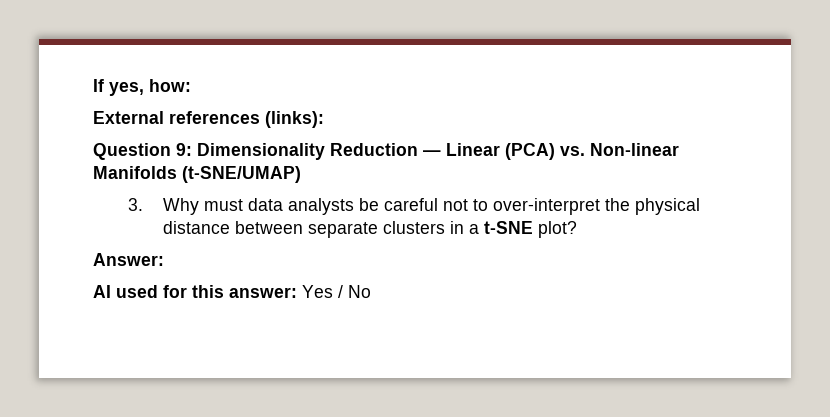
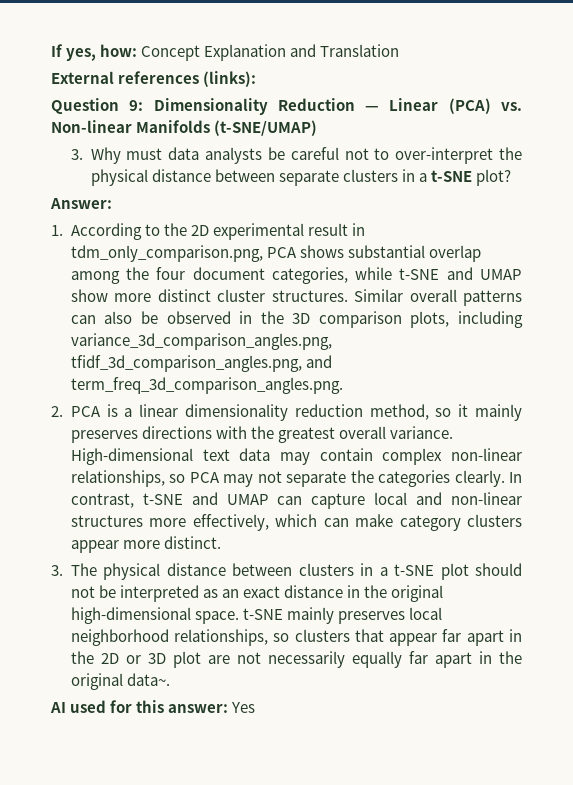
- If yes, how:
+ If yes, how: Concept Explanation and Translation
+ 1. According to the 2D experimental result in tdm_only_comparison.png, PCA shows substantial overlap among the four document categories, while t-SNE and UMAP show more distinct cluster structures. Similar overall patterns can also be observed in the 3D comparison plots, including variance_3d_comparison_angles.png, tfidf_3d_comparison_angles.png, and term_freq_3d_comparison_angles.png.
+ 2. PCA is a linear dimensionality reduction method, so it mainly preserves directions with the greatest overall variance. High-dimensional text data may contain complex non-linear relationships, so PCA may not separate the categories clearly. In contrast, t-SNE and UMAP can capture local and non-linear structures more effectively, which can make category clusters appear more distinct.
+ 3. The physical distance between clusters in a t-SNE plot should not be interpreted as an exact distance in the original high-dimensional space. t-SNE mainly preserves local neighborhood relationships, so clusters that appear far apart in the 2D or 3D plot are not necessarily equally far apart in the original data~.
- AI used for this answer: Yes / No
+ AI used for this answer: Yes

